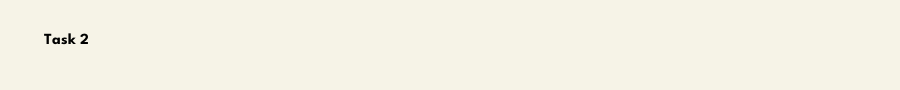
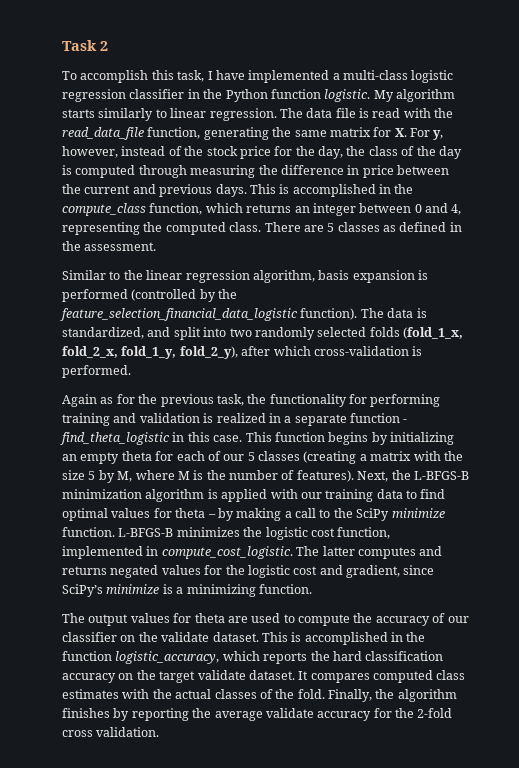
+ To accomplish this task, I have implemented a multi-class logistic regression classifier in the Python function logistic. My algorithm starts similarly to linear regression. The data file is read with the read_data_file function, generating the same matrix for X. For y, however, instead of the stock price for the day, the class of the day is computed through measuring the difference in price between the current and previous days. This is accomplished in the compute_class function, which returns an integer between 0 and 4, representing the computed class. There are 5 classes as defined in the assessment.
+ Similar to the linear regression algorithm, basis expansion is performed (controlled by the feature_selection_financial_data_logistic function). The data is standardized, and split into two randomly selected folds (fold_1_x, fold_2_x, fold_1_y, fold_2_y), after which cross-validation is performed.
+ Again as for the previous task, the functionality for performing training and validation is realized in a separate function - find_theta_logistic in this case. This function begins by initializing an empty theta for each of our 5 classes (creating a matrix with the size 5 by M, where M is the number of features). Next, the L-BFGS-B minimization algorithm is applied with our training data to find optimal values for theta – by making a call to the SciPy minimize function. L-BFGS-B minimizes the logistic cost function, implemented in compute_cost_logistic. The latter computes and returns negated values for the logistic cost and gradient, since SciPy’s minimize is a minimizing function.
+ The output values for theta are used to compute the accuracy of our classifier on the validate dataset. This is accomplished in the function logistic_accuracy, which reports the hard classification accuracy on the target validate dataset. It compares computed class estimates with the actual classes of the fold. Finally, the algorithm finishes by reporting the average validate accuracy for the 2-fold cross validation.

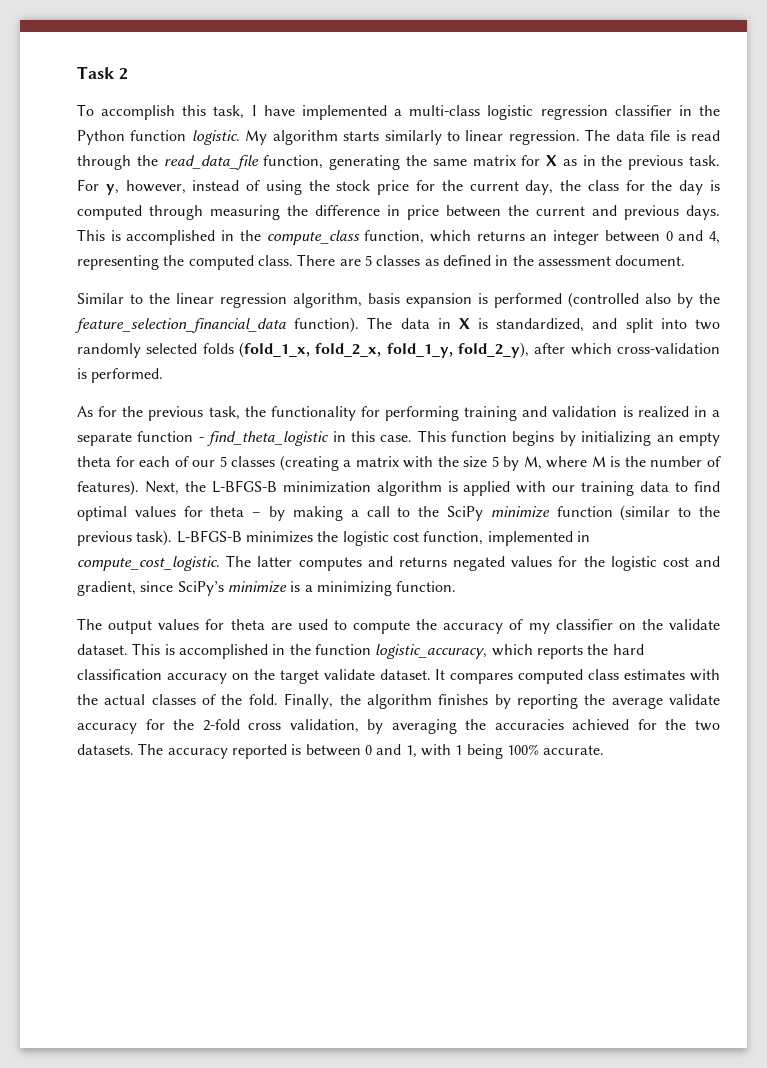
- The data file is read with the read_data_file function, generating the same matrix for X. For y, however, instead of the stock price for the day, the class of the day is computed through measuring the difference in price between the current and previous days.
+ The data file is read through the read_data_file function, generating the same matrix for X as in the previous task. For y, however, instead of using the stock price for the current day, the class for the day is computed through measuring the difference in price between the current and previous days.
- There are 5 classes as defined in the assessment.
+ There are 5 classes as defined in the assessment document.
- Similar to the linear regression algorithm, basis expansion is performed (controlled by the feature_selection_financial_data_logistic function).
+ Similar to the linear regression algorithm, basis expansion is performed (controlled also by the feature_selection_financial_data function).
- The data is standardized, and split into two randomly selected folds (fold_1_x, fold_2_x, fold_1_y, fold_2_y), after which cross-validation is performed.
+ The data in X is standardized, and split into two randomly selected folds (fold_1_x, fold_2_x, fold_1_y, fold_2_y), after which cross-validation is performed.
- Again as for the previous task, the functionality for performing training and validation is realized in a separate function - find_theta_logistic in this case.
+ As for the previous task, the functionality for performing training and validation is realized in a separate function - find_theta_logistic in this case.
- Next, the L-BFGS-B minimization algorithm is applied with our training data to find optimal values for theta – by making a call to the SciPy minimize function.
+ Next, the L-BFGS-B minimization algorithm is applied with our training data to find optimal values for theta – by making a call to the SciPy minimize function (similar to the previous task).
- The output values for theta are used to compute the accuracy of our classifier on the validate dataset.
+ The output values for theta are used to compute the accuracy of my classifier on the validate dataset.
- Finally, the algorithm finishes by reporting the average validate accuracy for the 2-fold cross validation.
+ Finally, the algorithm finishes by reporting the average validate accuracy for the 2-fold cross validation, by averaging the accuracies achieved for the two datasets. The accuracy reported is between 0 and 1, with 1 being 100% accurate.

